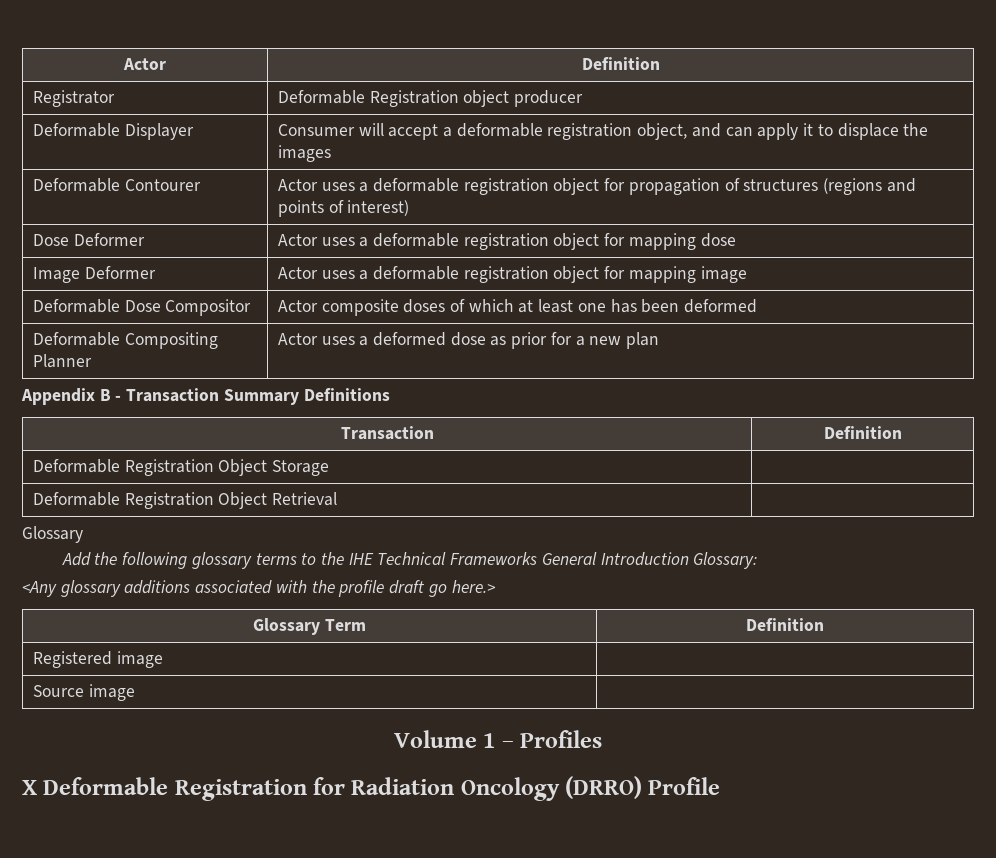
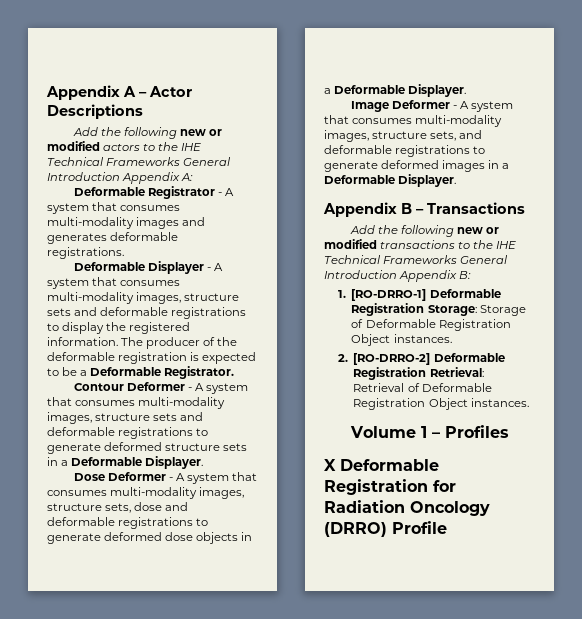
- Actor | Definition
- Registrator | Deformable Registration object producer
- Deformable Displayer | Consumer will accept a deformable registration object, and can apply it to displace the images
- Deformable Contourer | Actor uses a deformable registration object for propagation of structures (regions and points of interest)
- Dose Deformer | Actor uses a deformable registration object for mapping dose
- Image Deformer | Actor uses a deformable registration object for mapping image
- Deformable Dose Compositor | Actor composite doses of which at least one has been deformed
- Deformable Compositing Planner | Actor uses a deformed dose as prior for a new plan
- Appendix B - Transaction Summary Definitions
- Transaction | Definition
- Deformable Registration Object Storage |
- Deformable Registration Object Retrieval |
- Glossary
- Add the following glossary terms to the IHE Technical Frameworks General Introduction Glossary:
- <Any glossary additions associated with the profile draft go here.>
- Glossary Term | Definition
- Registered image |
- Source image |
+ Appendix A – Actor Descriptions
+ Add the following new or modified actors to the IHE Technical Frameworks General Introduction Appendix A:
+ Deformable Registrator - A system that consumes multi-modality images and generates deformable registrations.
+ Deformable Displayer - A system that consumes multi-modality images, structure sets and deformable registrations to display the registered information. The producer of the deformable registration is expected to be a Deformable Registrator.
+ Contour Deformer - A system that consumes multi-modality images, structure sets and deformable registrations to generate deformed structure sets in a Deformable Displayer.
+ Dose Deformer - A system that consumes multi-modality images, structure sets, dose and deformable registrations to generate deformed dose objects in a Deformable Displayer.
+ Image Deformer - A system that consumes multi-modality images, structure sets, and deformable registrations to generate deformed images in a Deformable Displayer.
+ Appendix B – Transactions
+ Add the following new or modified transactions to the IHE Technical Frameworks General Introduction Appendix B:
+ 1. [RO-DRRO-1] Deformable Registration Storage: Storage of Deformable Registration Object instances.
+ 2. [RO-DRRO-2] Deformable Registration Retrieval: Retrieval of Deformable Registration Object instances.

